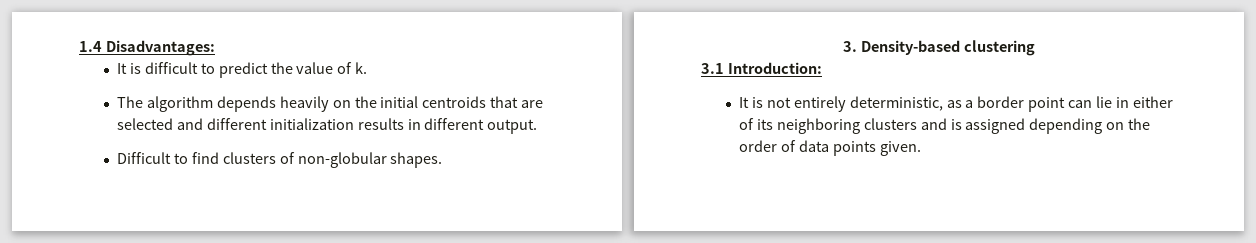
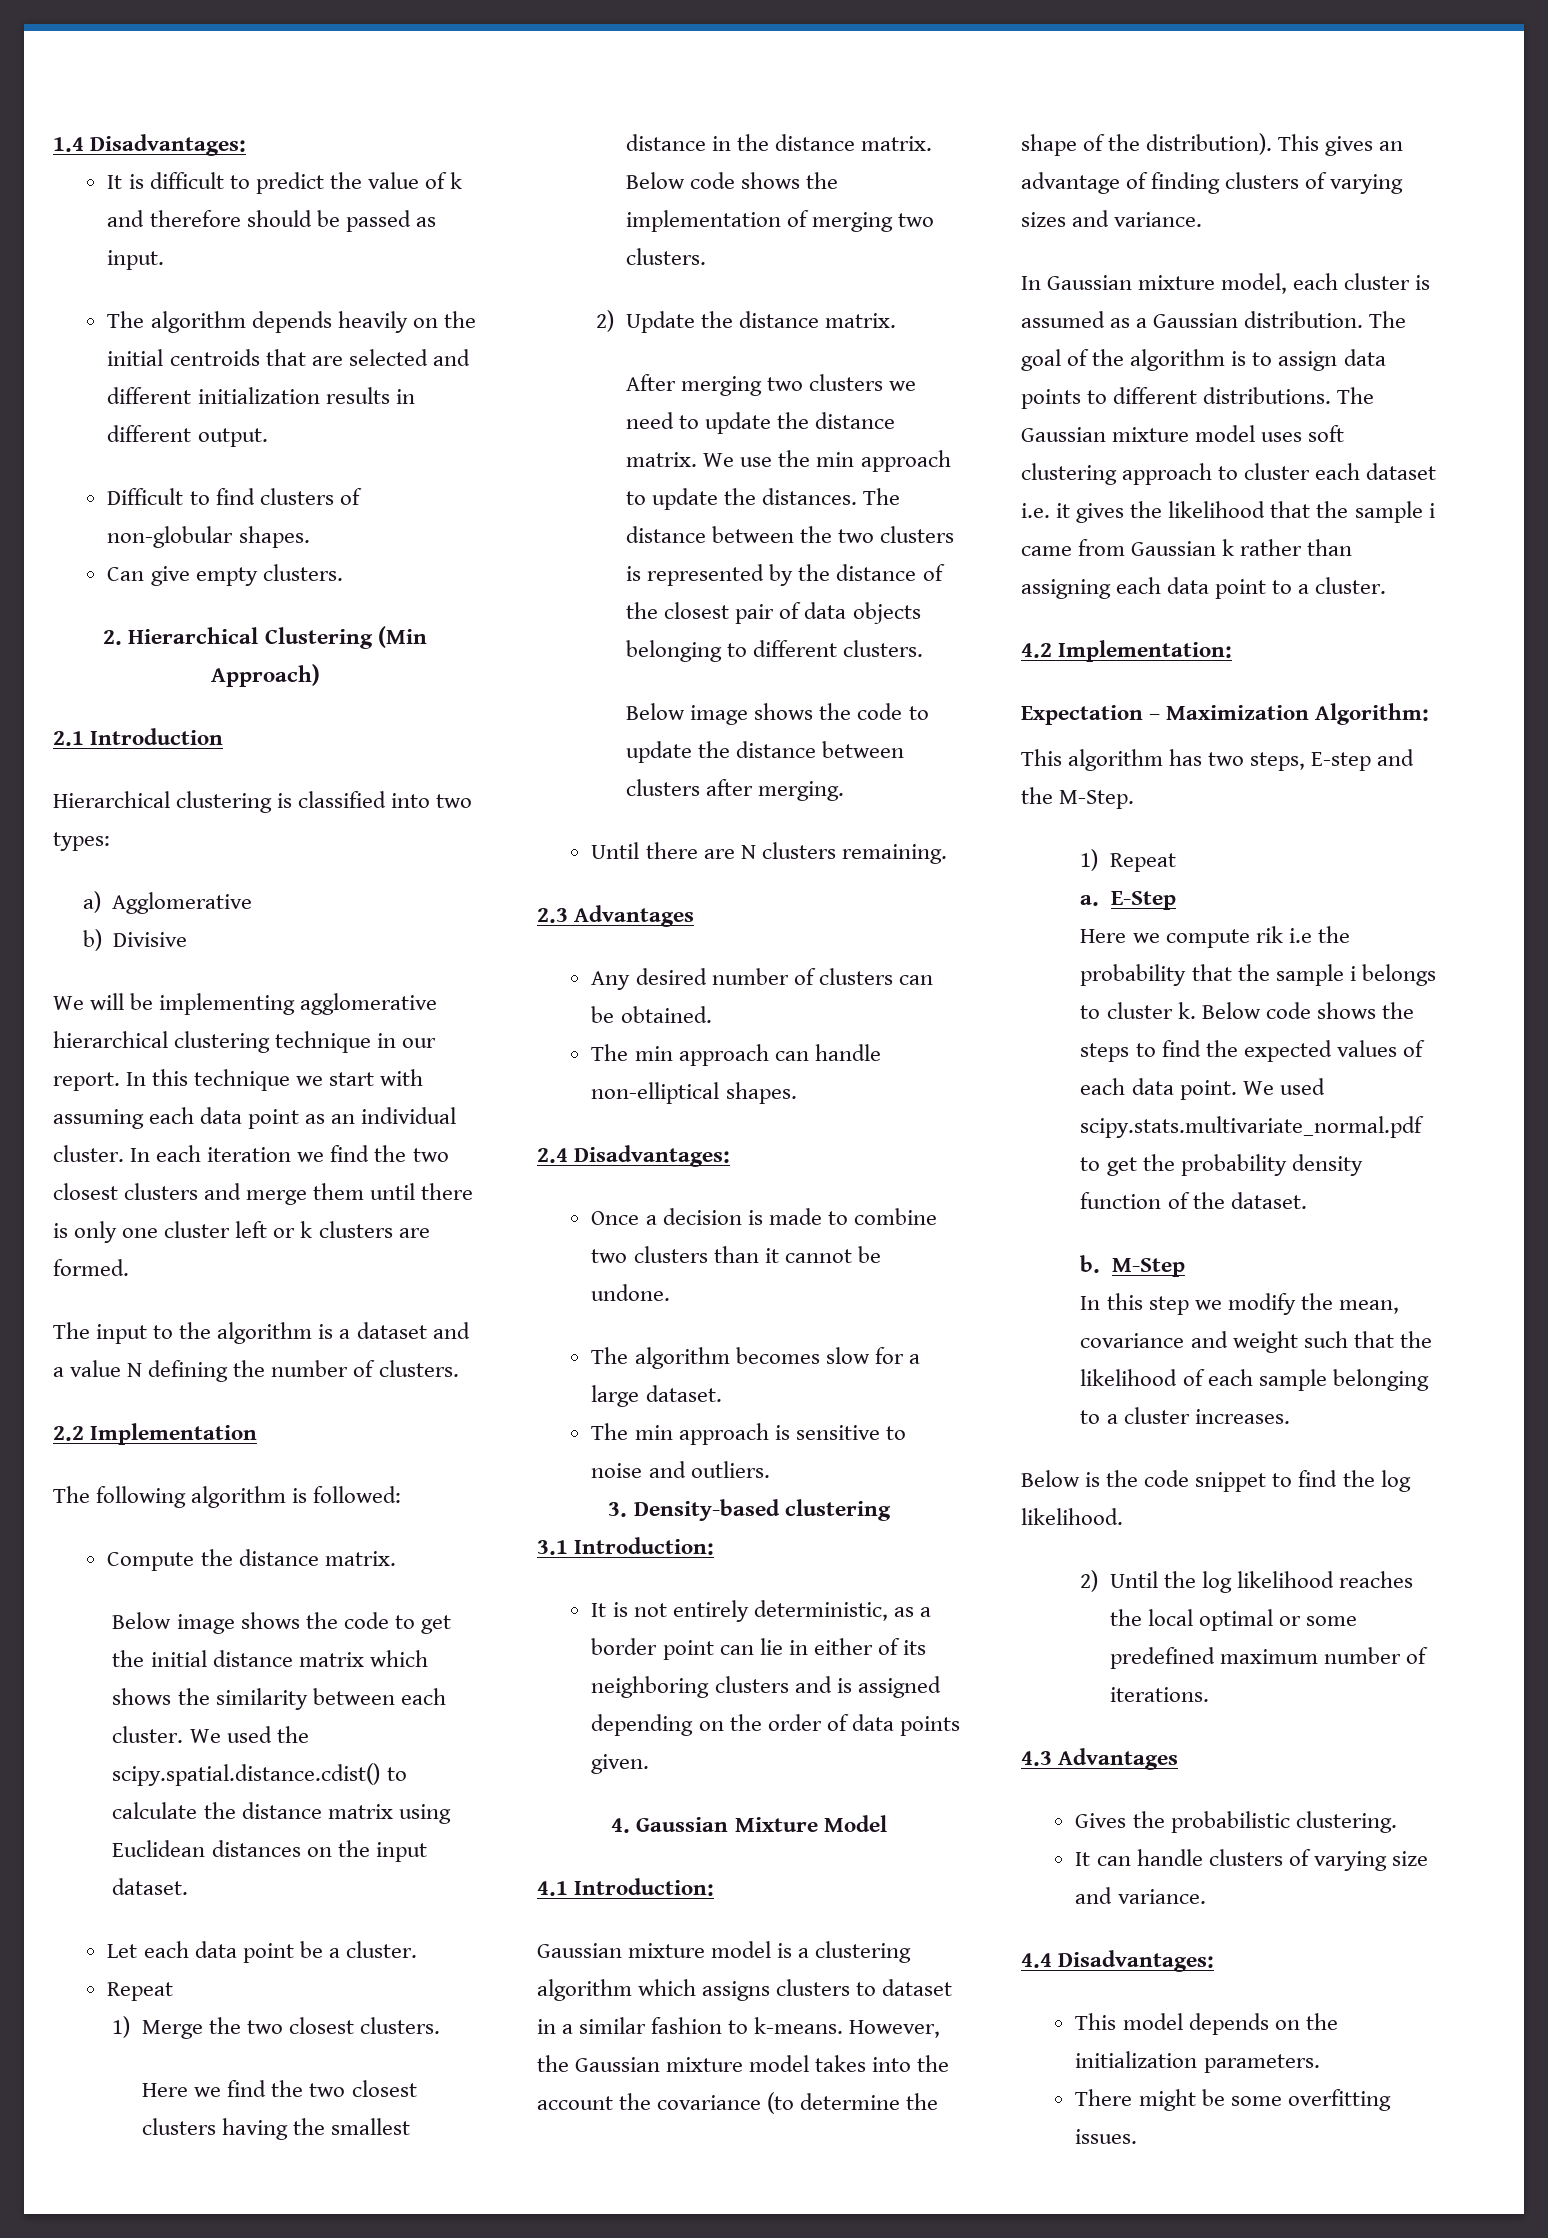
- It is difficult to predict the value of k.
+ It is difficult to predict the value of k and therefore should be passed as input.
+ Can give empty clusters.
+ 2. Hierarchical Clustering (Min Approach)
+ 2.1 Introduction
+ Hierarchical clustering is classified into two types:
+ a) Agglomerative
+ b) Divisive
+ We will be implementing agglomerative hierarchical clustering technique in our report. In this technique we start with assuming each data point as an individual cluster. In each iteration we find the two closest clusters and merge them until there is only one cluster left or k clusters are formed.
+ The input to the algorithm is a dataset and a value N defining the number of clusters.
+ 2.2 Implementation
+ The following algorithm is followed:
+ Compute the distance matrix.
+ Below image shows the code to get the initial distance matrix which shows the similarity between each cluster. We used the scipy.spatial.distance.cdist() to calculate the distance matrix using Euclidean distances on the input dataset.
+ Let each data point be a cluster.
+ Repeat
+ 1) Merge the two closest clusters.
+ Here we find the two closest clusters having the smallest distance in the distance matrix. Below code shows the implementation of merging two clusters.
+ 2) Update the distance matrix.
+ After merging two clusters we need to update the distance matrix. We use the min approach to update the distances. The distance between the two clusters is represented by the distance of the closest pair of data objects belonging to different clusters.
+ Below image shows the code to update the distance between clusters after merging.
+ Until there are N clusters remaining.
+ 2.3 Advantages
+ Any desired number of clusters can be obtained.
+ The min approach can handle non-elliptical shapes.
+ 2.4 Disadvantages:
+ Once a decision is made to combine two clusters than it cannot be undone.
+ The algorithm becomes slow for a large dataset.
+ The min approach is sensitive to noise and outliers.
+ 4. Gaussian Mixture Model
+ 4.1 Introduction:
+ Gaussian mixture model is a clustering algorithm which assigns clusters to dataset in a similar fashion to k-means. However, the Gaussian mixture model takes into the account the covariance (to determine the shape of the distribution). This gives an advantage of finding clusters of varying sizes and variance.
+ In Gaussian mixture model, each cluster is assumed as a Gaussian distribution. The goal of the algorithm is to assign data points to different distributions. The Gaussian mixture model uses soft clustering approach to cluster each dataset i.e. it gives the likelihood that the sample i came from Gaussian k rather than assigning each data point to a cluster.
+ 4.2 Implementation:
+ Expectation – Maximization Algorithm:
+ This algorithm has two steps, E-step and the M-Step.
+ 1) Repeat
+ a. E-Step
+ Here we compute rik i.e the probability that the sample i belongs to cluster k. Below code shows the steps to find the expected values of each data point. We used scipy.stats.multivariate_normal.pdf to get the probability density function of the dataset.
+ b. M-Step
+ In this step we modify the mean, covariance and weight such that the likelihood of each sample belonging to a cluster increases.
+ Below is the code snippet to find the log likelihood.
+ 2) Until the log likelihood reaches the local optimal or some predefined maximum number of iterations.
+ 4.3 Advantages
+ Gives the probabilistic clustering.
+ It can handle clusters of varying size and variance.
+ 4.4 Disadvantages:
+ This model depends on the initialization parameters.
+ There might be some overfitting issues.

